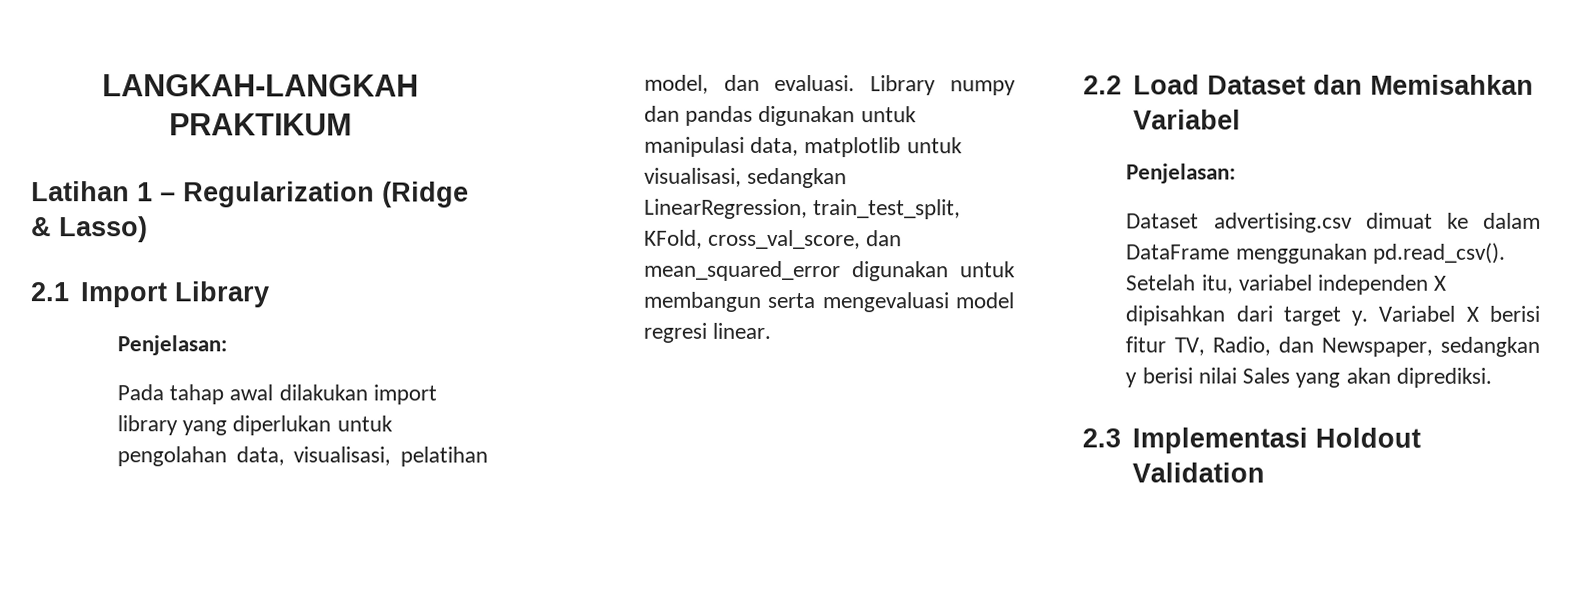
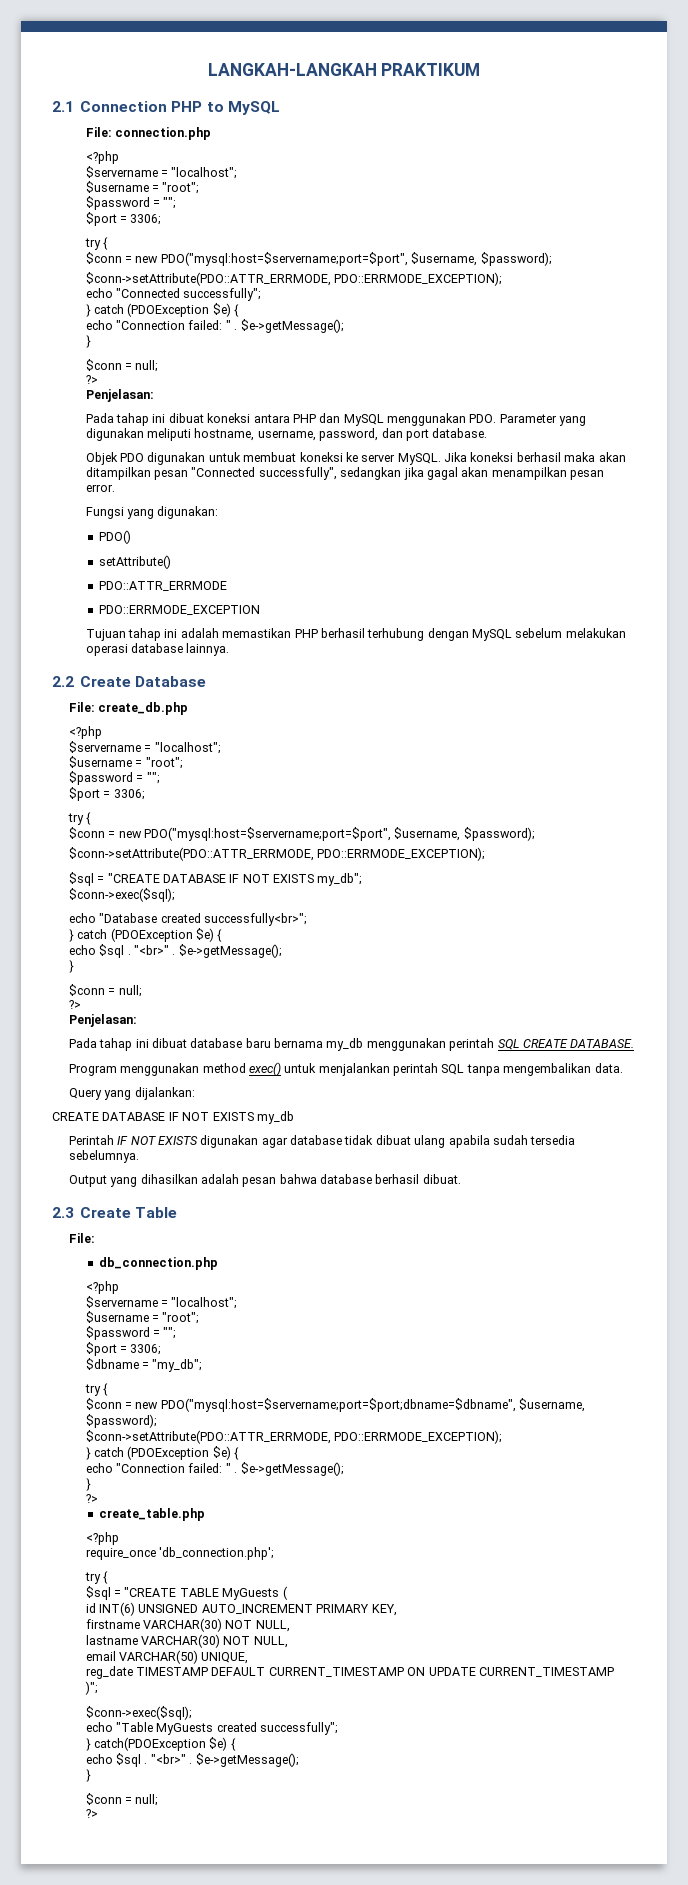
- Latihan 1 – Regularization (Ridge & Lasso)
- 2.1 Import Library
+ 2.1 Connection PHP to MySQL
+ File: connection.php
+ <?php
+ $servername = "localhost";
+ $username = "root";
+ $password = "";
+ $port = 3306;
+ try {
+ $conn = new PDO("mysql:host=$servername;port=$port", $username, $password);
+ $conn->setAttribute(PDO::ATTR_ERRMODE, PDO::ERRMODE_EXCEPTION);
+ echo "Connected successfully";
+ } catch (PDOException $e) {
+ echo "Connection failed: " . $e->getMessage();
+ }
+ $conn = null;
+ ?>
  Penjelasan:
- Pada tahap awal dilakukan import library yang diperlukan untuk pengolahan data, visualisasi, pelatihan model, dan evaluasi. Library numpy dan pandas digunakan untuk manipulasi data, matplotlib untuk visualisasi, sedangkan LinearRegression, train_test_split, KFold, cross_val_score, dan mean_squared_error digunakan untuk membangun serta mengevaluasi model regresi linear.
- 2.2 Load Dataset dan Memisahkan Variabel
+ Pada tahap ini dibuat koneksi antara PHP dan MySQL menggunakan PDO. Parameter yang digunakan meliputi hostname, username, password, dan port database.
+ Objek PDO digunakan untuk membuat koneksi ke server MySQL. Jika koneksi berhasil maka akan ditampilkan pesan "Connected successfully", sedangkan jika gagal akan menampilkan pesan error.
+ Fungsi yang digunakan:
+ PDO()
+ setAttribute()
+ PDO::ATTR_ERRMODE
+ PDO::ERRMODE_EXCEPTION
+ Tujuan tahap ini adalah memastikan PHP berhasil terhubung dengan MySQL sebelum melakukan operasi database lainnya.
+ 2.2 Create Database
+ File: create_db.php
+ <?php
+ $servername = "localhost";
+ $username = "root";
+ $password = "";
+ $port = 3306;
+ try {
+ $conn = new PDO("mysql:host=$servername;port=$port", $username, $password);
+ $conn->setAttribute(PDO::ATTR_ERRMODE, PDO::ERRMODE_EXCEPTION);
+ $sql = "CREATE DATABASE IF NOT EXISTS my_db";
+ $conn->exec($sql);
+ echo "Database created successfully<br>";
+ } catch (PDOException $e) {
+ echo $sql . "<br>" . $e->getMessage();
+ }
+ $conn = null;
+ ?>
  Penjelasan:
- Dataset advertising.csv dimuat ke dalam DataFrame menggunakan pd.read_csv(). Setelah itu, variabel independen X dipisahkan dari target y. Variabel X berisi fitur TV, Radio, dan Newspaper, sedangkan y berisi nilai Sales yang akan diprediksi.
- 2.3 Implementasi Holdout Validation
+ Pada tahap ini dibuat database baru bernama my_db menggunakan perintah SQL CREATE DATABASE.
+ Program menggunakan method exec() untuk menjalankan perintah SQL tanpa mengembalikan data.
+ Query yang dijalankan:
+ CREATE DATABASE IF NOT EXISTS my_db
+ Perintah IF NOT EXISTS digunakan agar database tidak dibuat ulang apabila sudah tersedia sebelumnya.
+ Output yang dihasilkan adalah pesan bahwa database berhasil dibuat.
+ 2.3 Create Table
+ File:
+ db_connection.php
+ <?php
+ $servername = "localhost";
+ $username = "root";
+ $password = "";
+ $port = 3306;
+ $dbname = "my_db";
+ try {
+ $conn = new PDO("mysql:host=$servername;port=$port;dbname=$dbname", $username, $password);
+ $conn->setAttribute(PDO::ATTR_ERRMODE, PDO::ERRMODE_EXCEPTION);
+ } catch (PDOException $e) {
+ echo "Connection failed: " . $e->getMessage();
+ }
+ ?>
+ create_table.php
+ <?php
+ require_once 'db_connection.php';
+ try {
+ $sql = "CREATE TABLE MyGuests (
+ id INT(6) UNSIGNED AUTO_INCREMENT PRIMARY KEY,
+ firstname VARCHAR(30) NOT NULL,
+ lastname VARCHAR(30) NOT NULL,
+ email VARCHAR(50) UNIQUE,
+ reg_date TIMESTAMP DEFAULT CURRENT_TIMESTAMP ON UPDATE CURRENT_TIMESTAMP
+ )";
+ $conn->exec($sql);
+ echo "Table MyGuests created successfully";
+ } catch(PDOException $e) {
+ echo $sql . "<br>" . $e->getMessage();
+ }
+ $conn = null;
+ ?>

